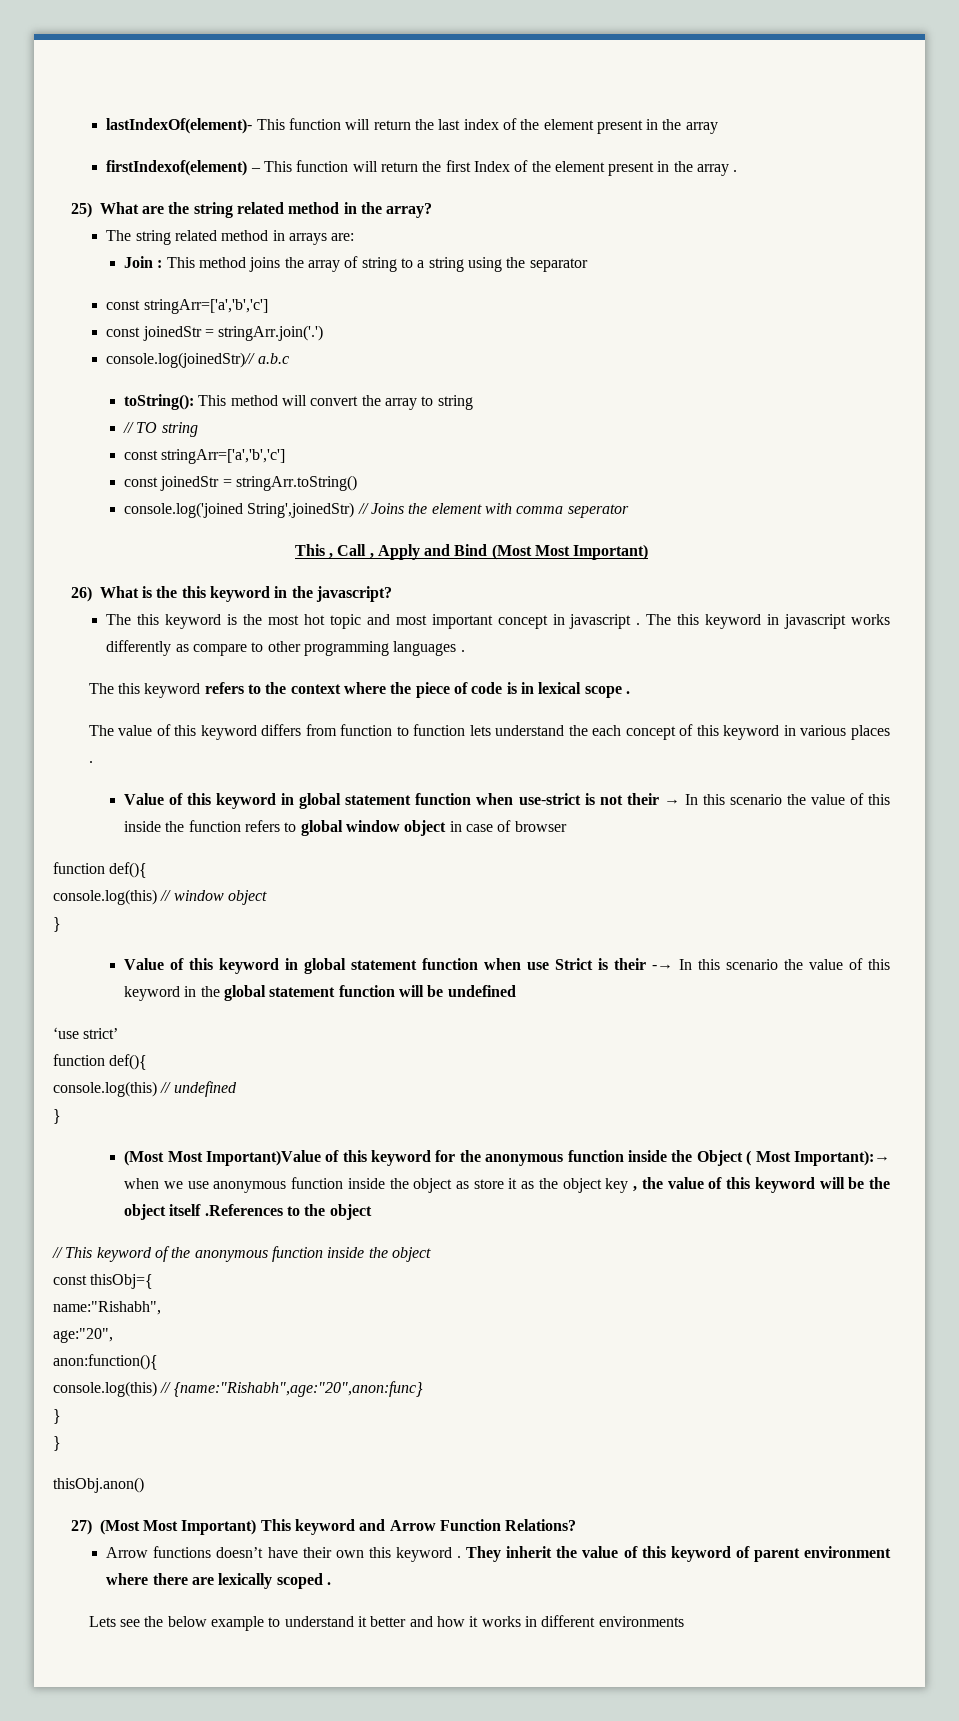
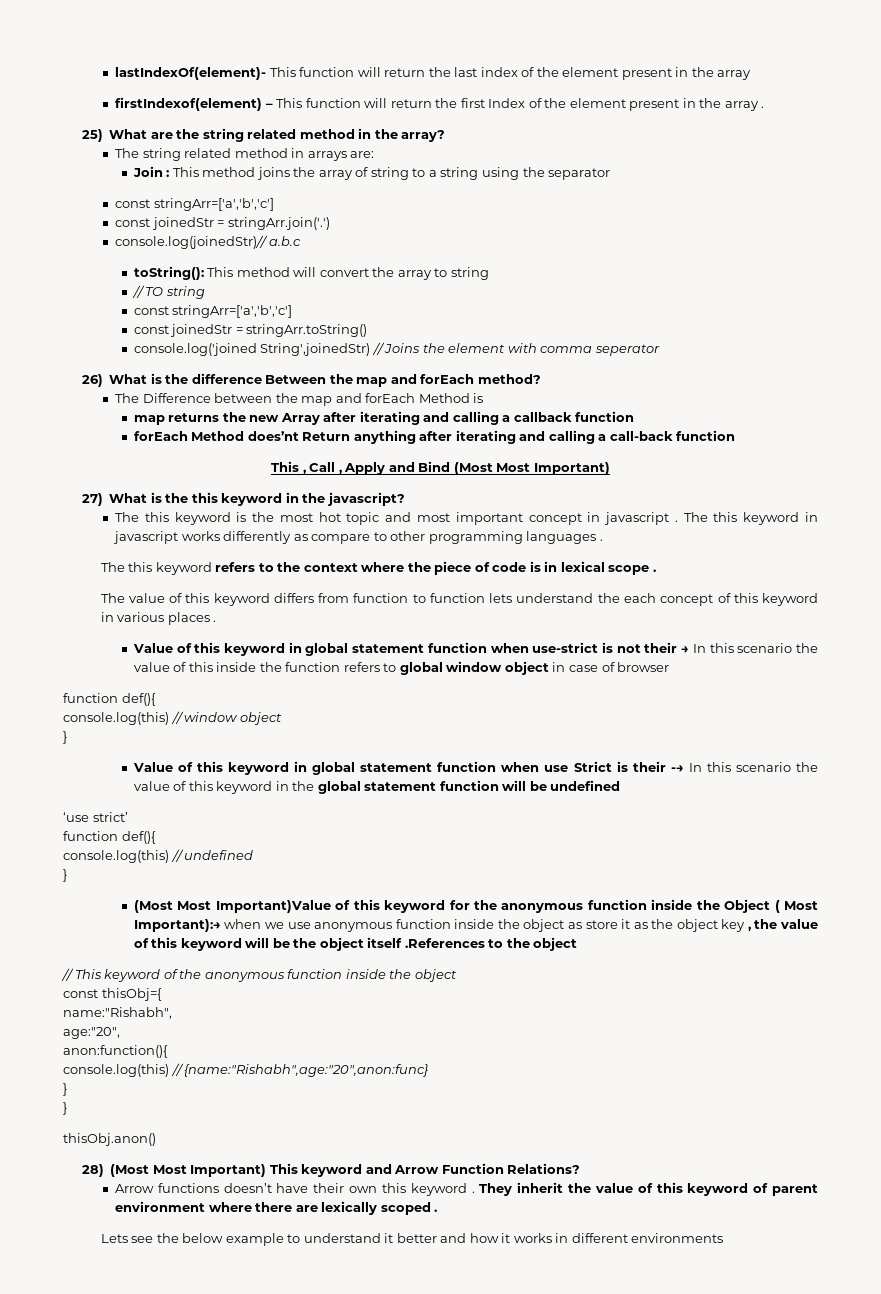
+ 26) What is the difference Between the map and forEach method?
+ The Difference between the map and forEach Method is
+ map returns the new Array after iterating and calling a callback function
+ forEach Method does’nt Return anything after iterating and calling a call-back function
- 26) What is the this keyword in the javascript?
+ 27) What is the this keyword in the javascript?
- 27) (Most Most Important) This keyword and Arrow Function Relations?
+ 28) (Most Most Important) This keyword and Arrow Function Relations?

